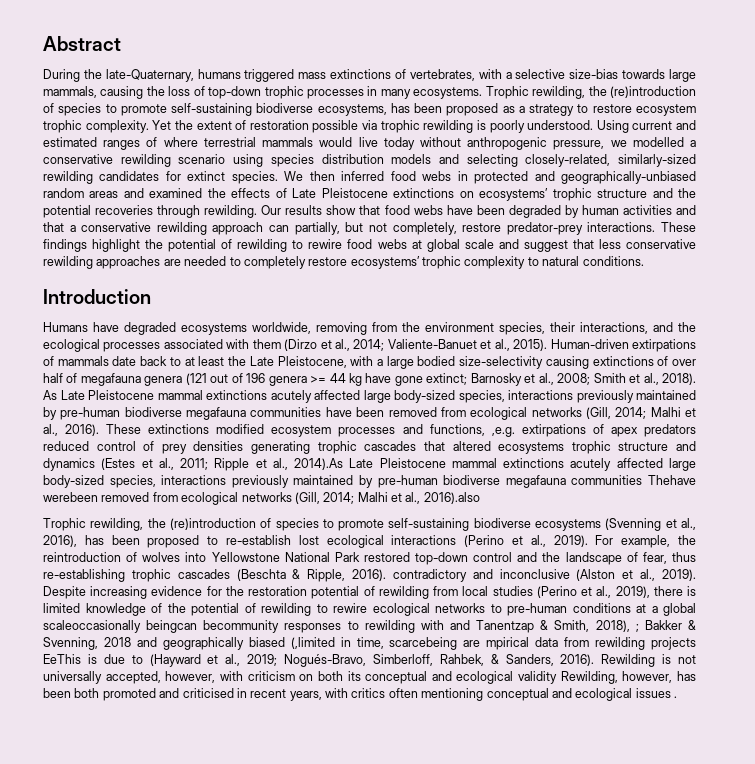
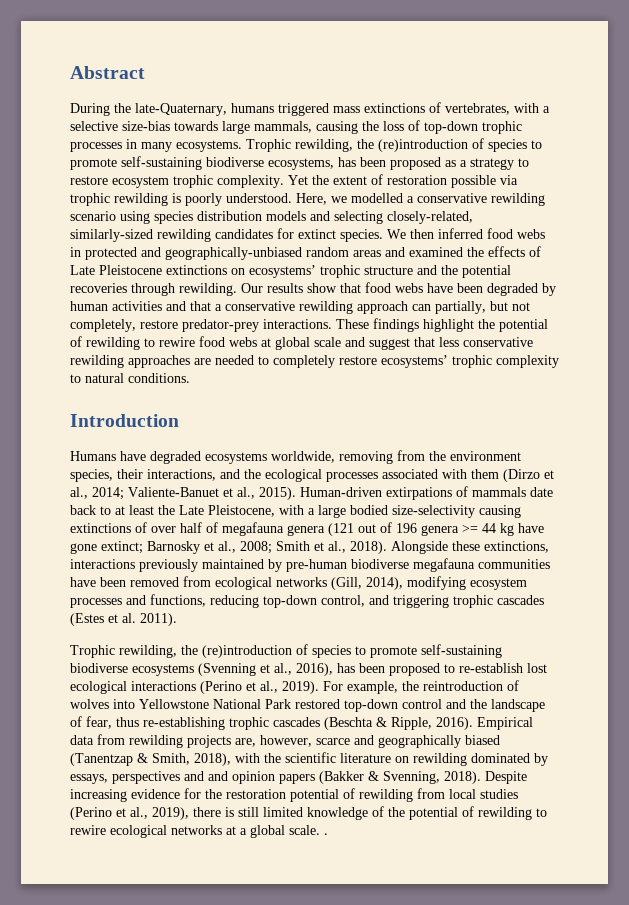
- Using current and estimated ranges of where terrestrial mammals would live today without anthropogenic pressure, we modelled a conservative rewilding scenario using species distribution models and selecting closely-related, similarly-sized rewilding candidates for extinct species.
+ Here, we modelled a conservative rewilding scenario using species distribution models and selecting closely-related, similarly-sized rewilding candidates for extinct species.
- As Late Pleistocene mammal extinctions acutely affected large body-sized species, interactions previously maintained by pre-human biodiverse megafauna communities have been removed from ecological networks (Gill, 2014; Malhi et al., 2016). These extinctions modified ecosystem processes and functions, ,e.g. extirpations of apex predators reduced control of prey densities generating trophic cascades that altered ecosystems trophic structure and dynamics (Estes et al., 2011; Ripple et al., 2014).As Late Pleistocene mammal extinctions acutely affected large body-sized species, interactions previously maintained by pre-human biodiverse megafauna communities Thehave werebeen removed from ecological networks (Gill, 2014; Malhi et al., 2016).also
+ Alongside these extinctions, interactions previously maintained by pre-human biodiverse megafauna communities have been removed from ecological networks (Gill, 2014), modifying ecosystem processes and functions, reducing top-down control, and triggering trophic cascades (Estes et al. 2011).
- For example, the reintroduction of wolves into Yellowstone National Park restored top-down control and the landscape of fear, thus re-establishing trophic cascades (Beschta & Ripple, 2016). contradictory and inconclusive (Alston et al., 2019).
+ For example, the reintroduction of wolves into Yellowstone National Park restored top-down control and the landscape of fear, thus re-establishing trophic cascades (Beschta & Ripple, 2016). Empirical data from rewilding projects are, however, scarce and geographically biased (Tanentzap & Smith, 2018), with the scientific literature on rewilding dominated by essays, perspectives and and opinion papers (Bakker & Svenning, 2018).
- Despite increasing evidence for the restoration potential of rewilding from local studies (Perino et al., 2019), there is limited knowledge of the potential of rewilding to rewire ecological networks to pre-human conditions at a global scaleoccasionally beingcan becommunity responses to rewilding with and Tanentzap & Smith, 2018), ; Bakker & Svenning, 2018 and geographically biased (,limited in time, scarcebeing are mpirical data from rewilding projects EeThis is due to (Hayward et al., 2019; Nogués-Bravo, Simberloff, Rahbek, & Sanders, 2016). Rewilding is not universally accepted, however, with criticism on both its conceptual and ecological validity Rewilding, however, has been both promoted and criticised in recent years, with critics often mentioning conceptual and ecological issues .
+ Despite increasing evidence for the restoration potential of rewilding from local studies (Perino et al., 2019), there is still limited knowledge of the potential of rewilding to rewire ecological networks at a global scale. .

